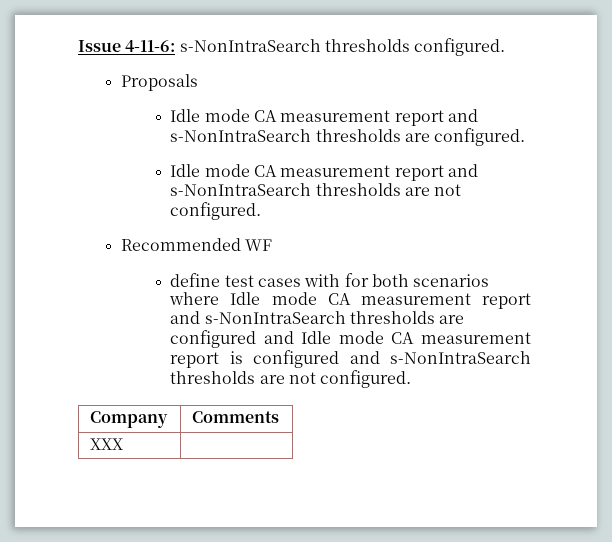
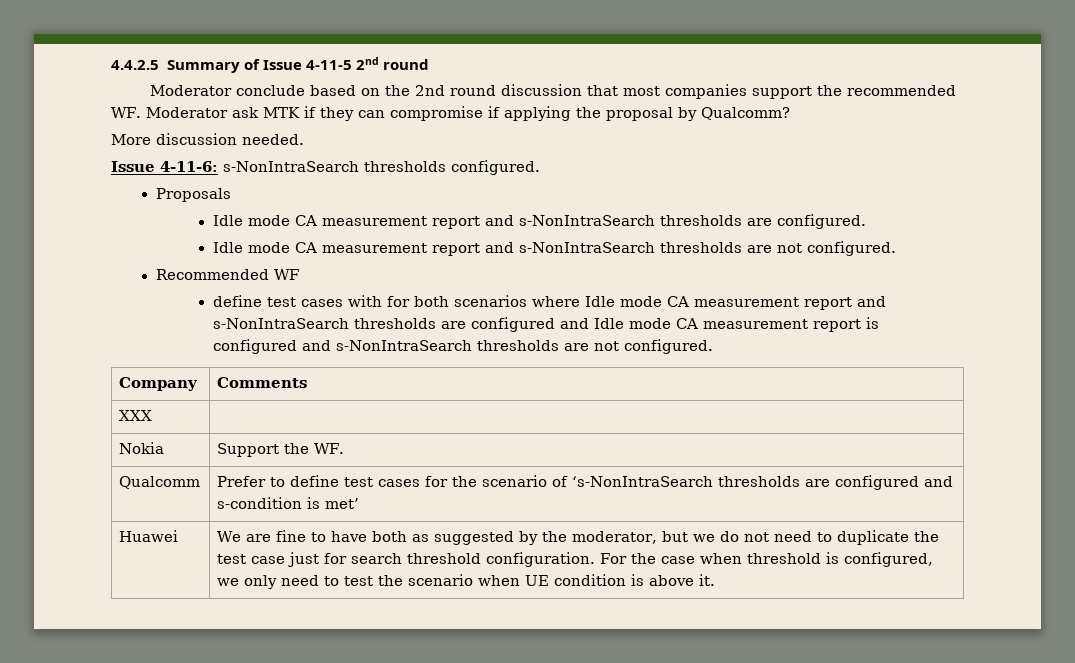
+ 4.4.2.5 Summary of Issue 4-11-5 2nd round
+ Moderator conclude based on the 2nd round discussion that most companies support the recommended WF. Moderator ask MTK if they can compromise if applying the proposal by Qualcomm?
+ More discussion needed.
+ Nokia | Support the WF.
+ Qualcomm | Prefer to define test cases for the scenario of ‘s-NonIntraSearch thresholds are configured and s-condition is met’
+ Huawei | We are fine to have both as suggested by the moderator, but we do not need to duplicate the test case just for search threshold configuration. For the case when threshold is configured, we only need to test the scenario when UE condition is above it.

